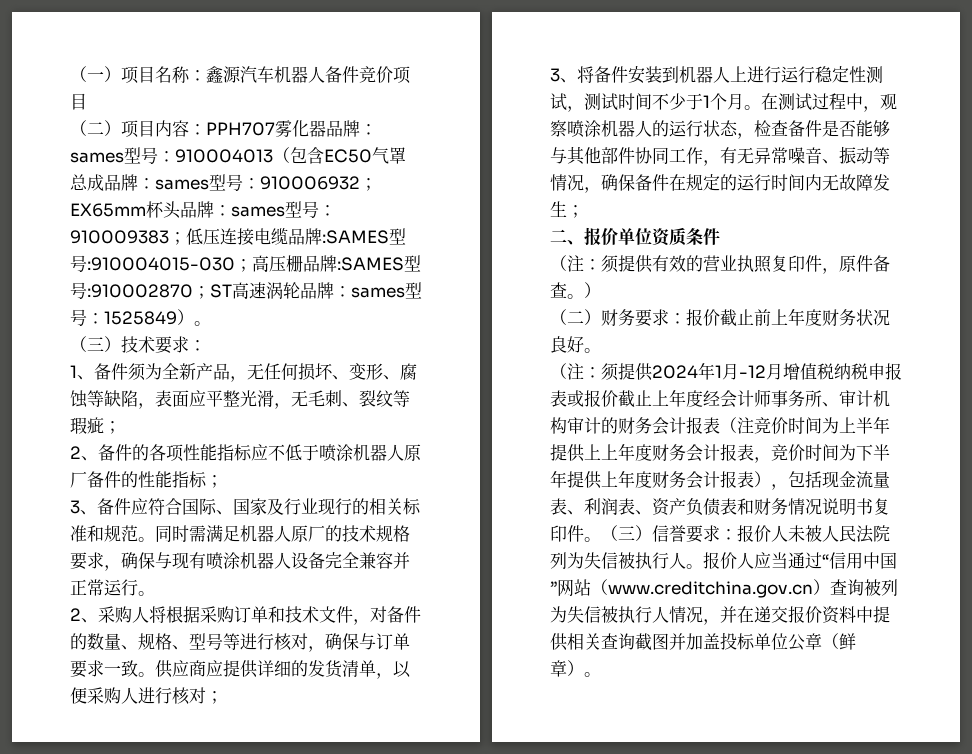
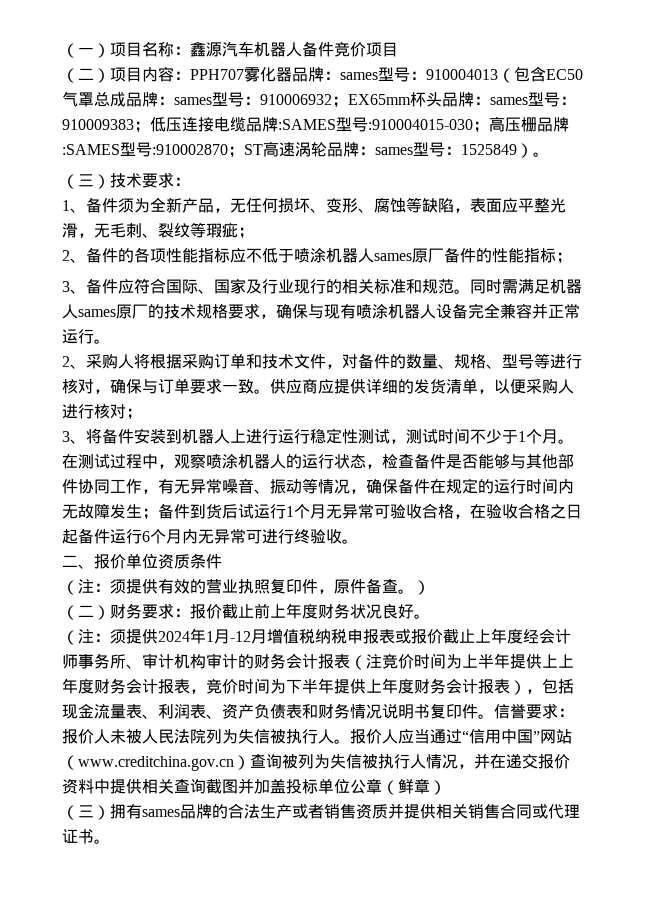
- 2、备件的各项性能指标应不低于喷涂机器人原厂备件的性能指标；
+ 2、备件的各项性能指标应不低于喷涂机器人sames原厂备件的性能指标；
- 同时需满足机器人原厂的技术规格要求，确保与现有喷涂机器人设备完全兼容并正常运行。
+ 同时需满足机器人sames原厂的技术规格要求，确保与现有喷涂机器人设备完全兼容并正常运行。
- 在测试过程中，观察喷涂机器人的运行状态，检查备件是否能够与其他部件协同工作，有无异常噪音、振动等情况，确保备件在规定的运行时间内无故障发生；
+ 在测试过程中，观察喷涂机器人的运行状态，检查备件是否能够与其他部件协同工作，有无异常噪音、振动等情况，确保备件在规定的运行时间内无故障发生；备件到货后试运行1个月无异常可验收合格，在验收合格之日起备件运行6个月内无异常可进行终验收。
- （三）信誉要求：报价人未被人民法院列为失信被执行人。
+ 信誉要求：报价人未被人民法院列为失信被执行人。
- 报价人应当通过“信用中国”网站（www.creditchina.gov.cn）查询被列为失信被执行人情况，并在递交报价资料中提供相关查询截图并加盖投标单位公章（鲜章）。
+ 报价人应当通过“信用中国”网站（www.creditchina.gov.cn）查询被列为失信被执行人情况，并在递交报价资料中提供相关查询截图并加盖投标单位公章（鲜章）
+ （三）拥有sames品牌的合法生产或者销售资质并提供相关销售合同或代理证书。

